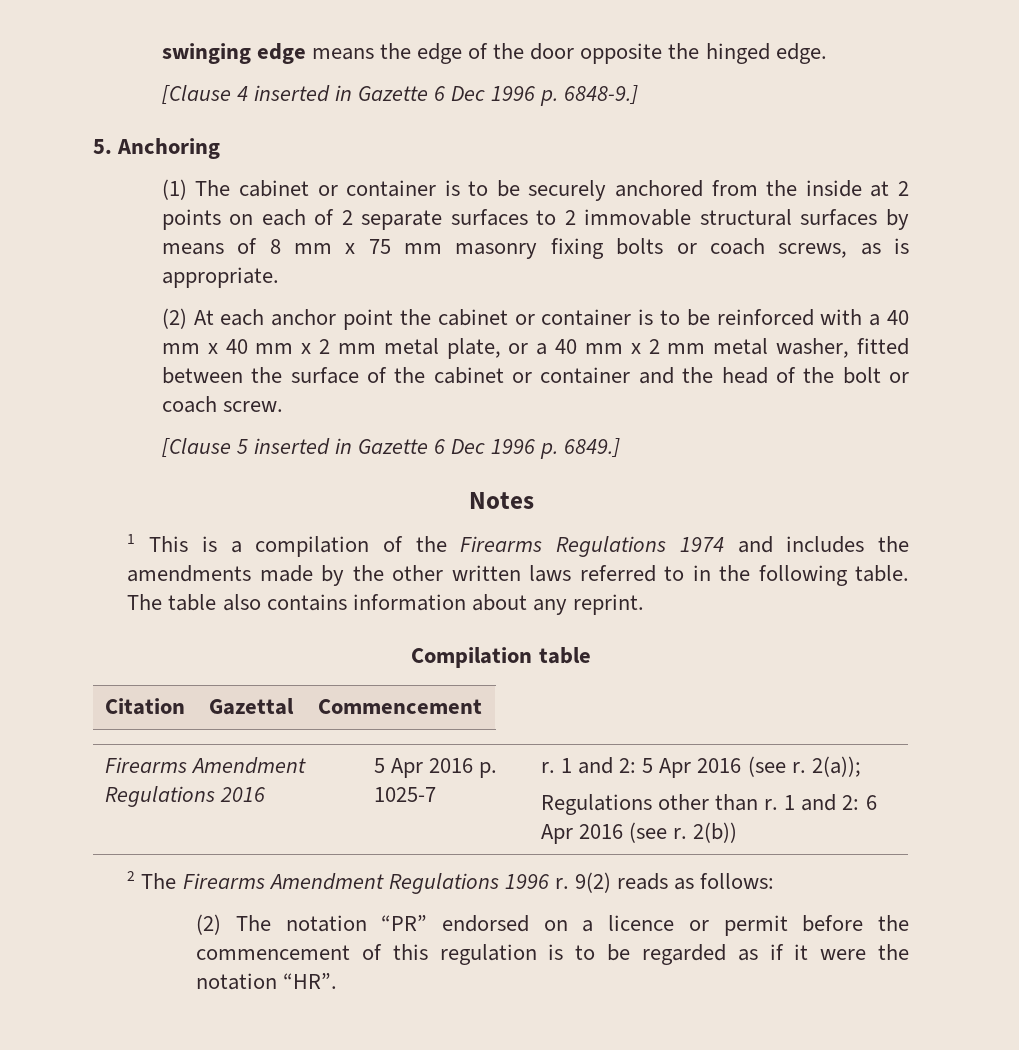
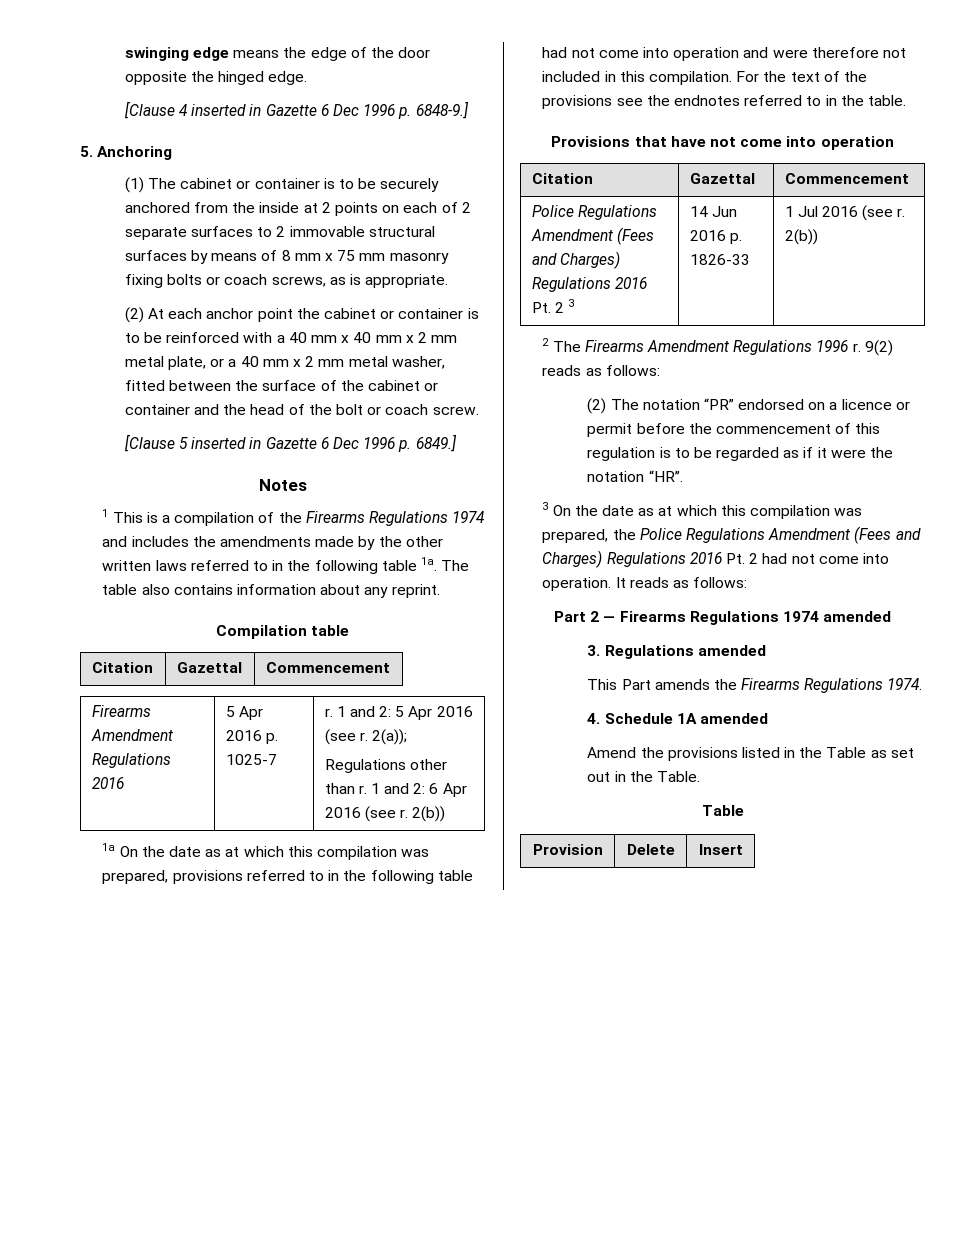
- 1 This is a compilation of the Firearms Regulations 1974 and includes the amendments made by the other written laws referred to in the following table.
+ 1 This is a compilation of the Firearms Regulations 1974 and includes the amendments made by the other written laws referred to in the following table 1a.
+ 1a On the date as at which this compilation was prepared, provisions referred to in the following table had not come into operation and were therefore not included in this compilation. For the text of the provisions see the endnotes referred to in the table.
+ Provisions that have not come into operation
+ Citation | Gazettal | Commencement
+ Police Regulations Amendment (Fees and Charges) Regulations 2016 Pt. 2 3 | 14 Jun 2016 p. 1826-33 | 1 Jul 2016 (see r. 2(b))
+ 3 On the date as at which this compilation was prepared, the Police Regulations Amendment (Fees and Charges) Regulations 2016 Pt. 2 had not come into operation. It reads as follows:
+ Part 2 — Firearms Regulations 1974 amended
+ 3. Regulations amended
+ This Part amends the Firearms Regulations 1974.
+ 4. Schedule 1A amended
+ Amend the provisions listed in the Table as set out in the Table.
+ Table
+ Provision | Delete | Insert

